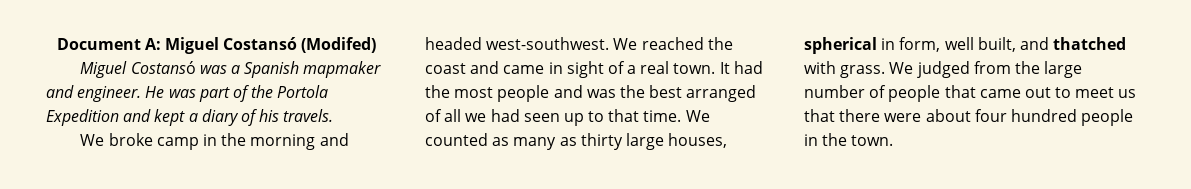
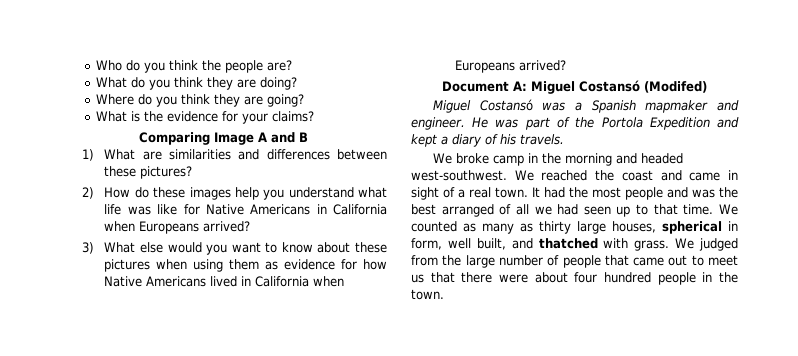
+ Who do you think the people are?
+ What do you think they are doing?
+ Where do you think they are going?
+ What is the evidence for your claims?
+ Comparing Image A and B
+ 1) What are similarities and differences between these pictures?
+ 2) How do these images help you understand what life was like for Native Americans in California when Europeans arrived?
+ 3) What else would you want to know about these pictures when using them as evidence for how Native Americans lived in California when Europeans arrived?

